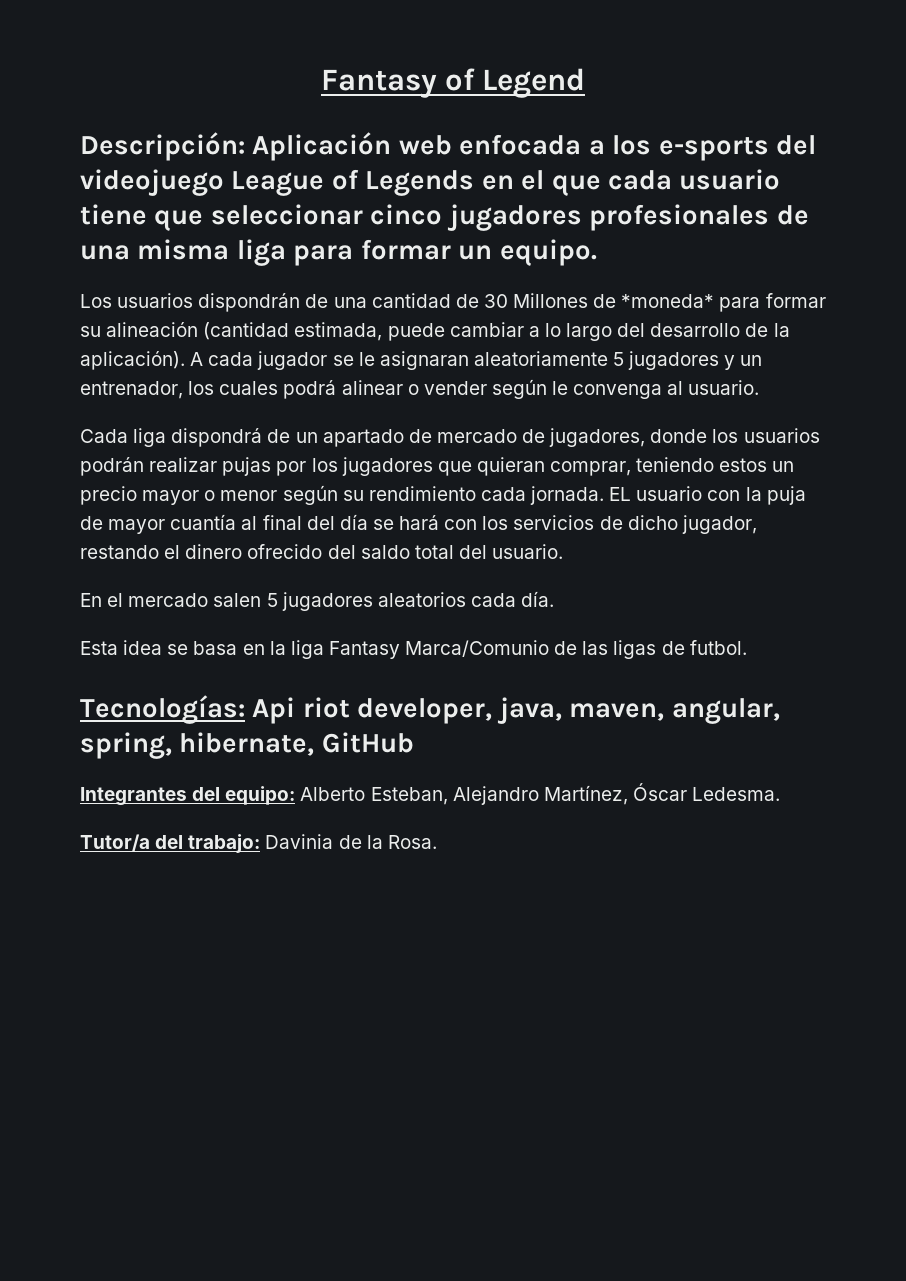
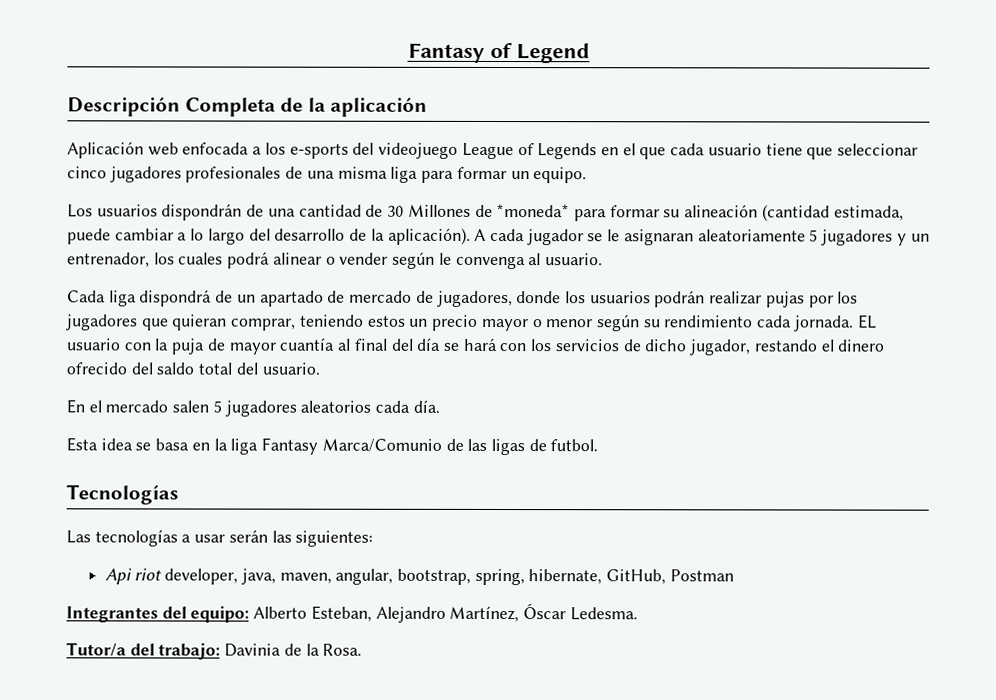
- Descripción: Aplicación web enfocada a los e-sports del videojuego League of Legends en el que cada usuario tiene que seleccionar cinco jugadores profesionales de una misma liga para formar un equipo.
+ Descripción Completa de la aplicación
+ Aplicación web enfocada a los e-sports del videojuego League of Legends en el que cada usuario tiene que seleccionar cinco jugadores profesionales de una misma liga para formar un equipo.
- Tecnologías: Api riot developer, java, maven, angular, spring, hibernate, GitHub
+ Tecnologías
+ Las tecnologías a usar serán las siguientes:
+ Api riot developer, java, maven, angular, bootstrap, spring, hibernate, GitHub, Postman

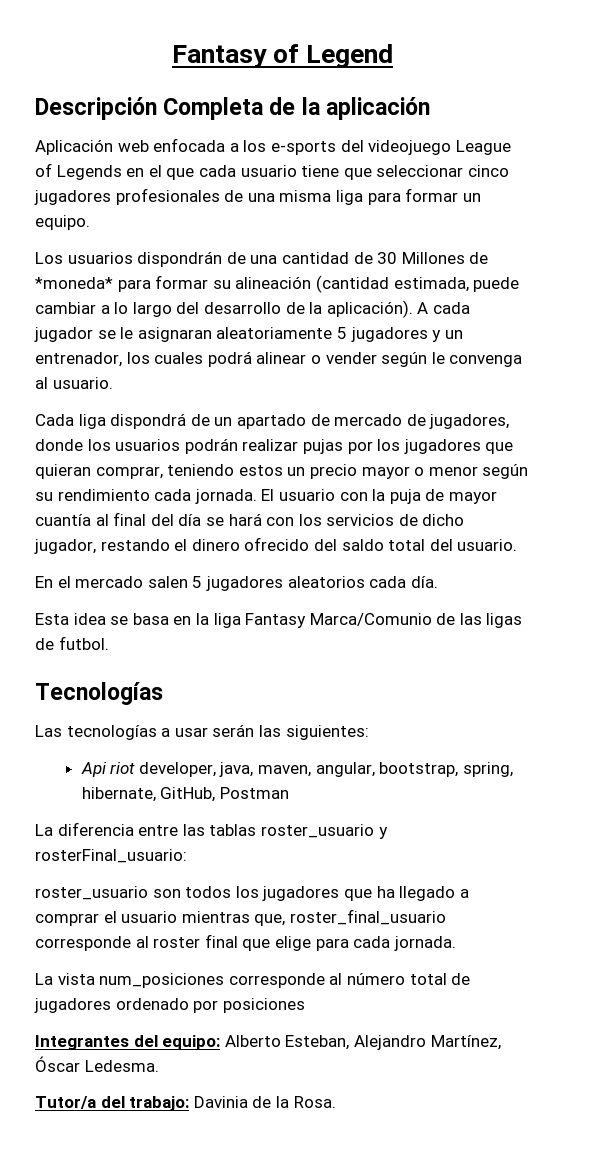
- EL usuario con la puja de mayor cuantía al final del día se hará con los servicios de dicho jugador, restando el dinero ofrecido del saldo total del usuario.
+ El usuario con la puja de mayor cuantía al final del día se hará con los servicios de dicho jugador, restando el dinero ofrecido del saldo total del usuario.
+ La diferencia entre las tablas roster_usuario y rosterFinal_usuario:
+ roster_usuario son todos los jugadores que ha llegado a comprar el usuario mientras que, roster_final_usuario corresponde al roster final que elige para cada jornada.
+ La vista num_posiciones corresponde al número total de jugadores ordenado por posiciones

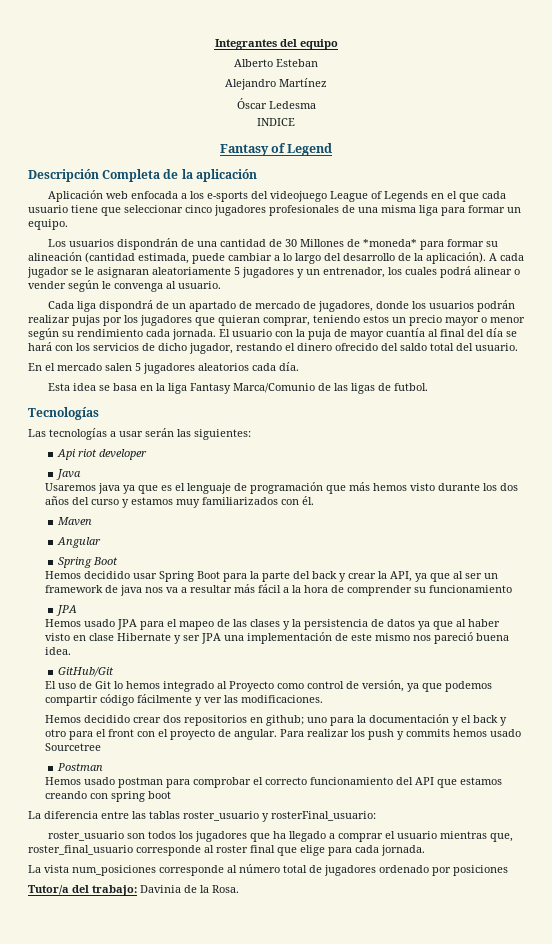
+ Integrantes del equipo
+ Alberto Esteban
+ Alejandro Martínez
+ Óscar Ledesma
+ INDICE
- Api riot developer, java, maven, angular, bootstrap, spring, hibernate, GitHub, Postman
+ Api riot developer
+ Java
+ Usaremos java ya que es el lenguaje de programación que más hemos visto durante los dos años del curso y estamos muy familiarizados con él.
+ Maven
+ Angular
+ Spring Boot
+ Hemos decidido usar Spring Boot para la parte del back y crear la API, ya que al ser un framework de java nos va a resultar más fácil a la hora de comprender su funcionamiento
+ JPA
+ Hemos usado JPA para el mapeo de las clases y la persistencia de datos ya que al haber visto en clase Hibernate y ser JPA una implementación de este mismo nos pareció buena idea.
+ GitHub/Git
+ El uso de Git lo hemos integrado al Proyecto como control de versión, ya que podemos compartir código fácilmente y ver las modificaciones.
+ Hemos decidido crear dos repositorios en github; uno para la documentación y el back y otro para el front con el proyecto de angular. Para realizar los push y commits hemos usado Sourcetree
+ Postman
+ Hemos usado postman para comprobar el correcto funcionamiento del API que estamos creando con spring boot
- Integrantes del equipo: Alberto Esteban, Alejandro Martínez, Óscar Ledesma.

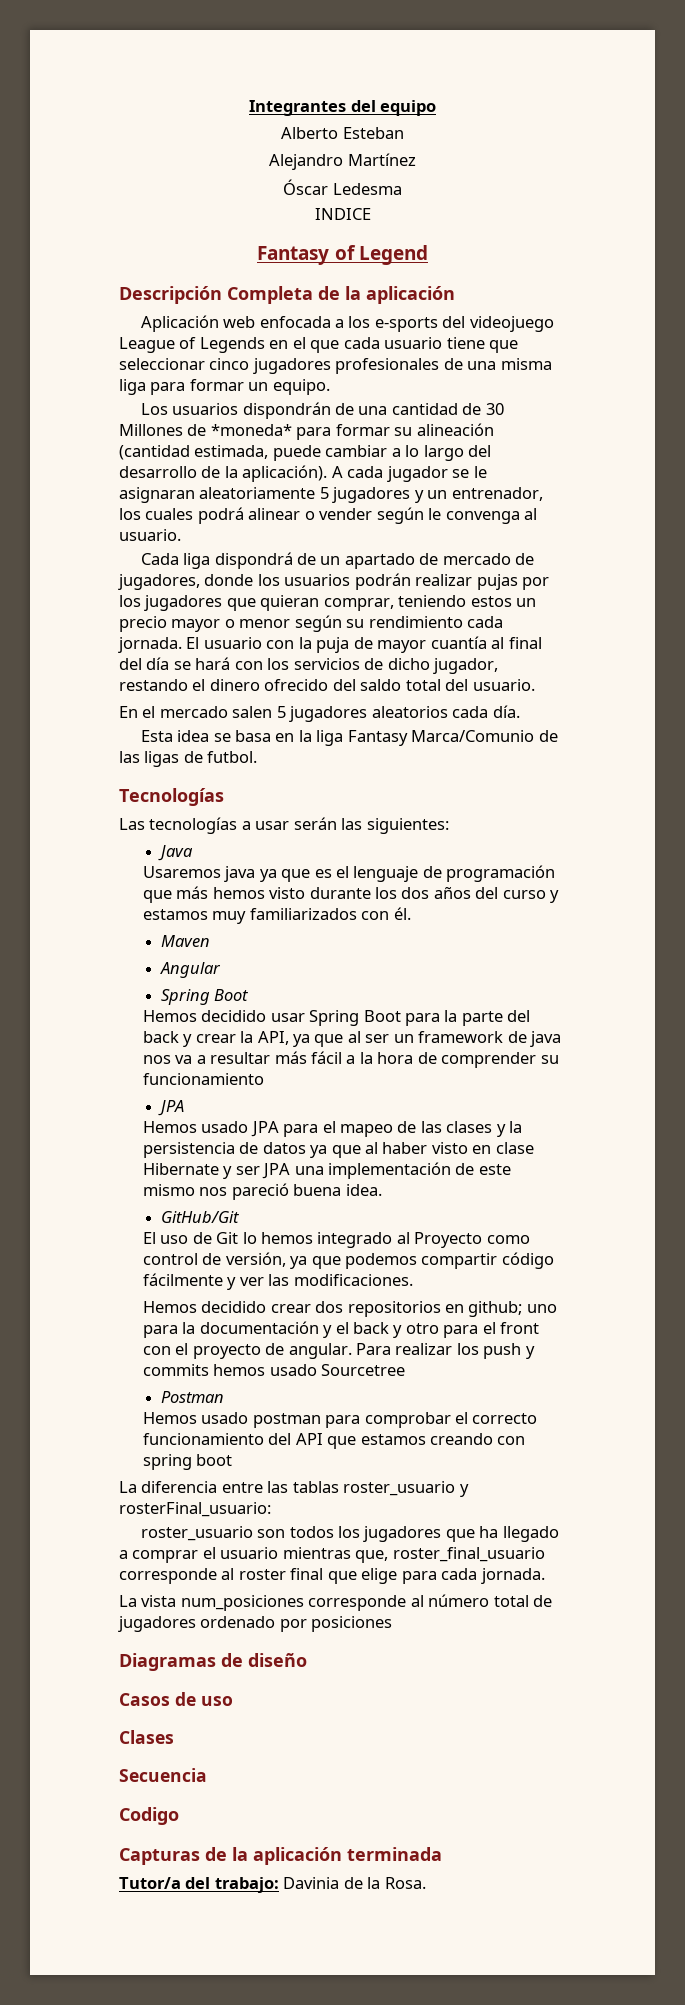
- Api riot developer
+ Diagramas de diseño
+ Casos de uso
+ Clases
+ Secuencia
+ Codigo
+ Capturas de la aplicación terminada

